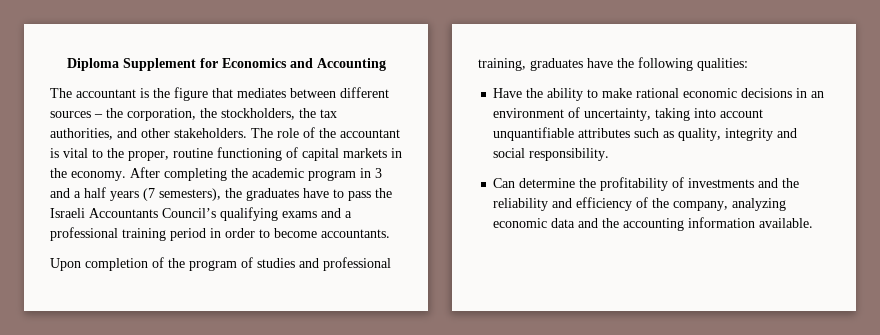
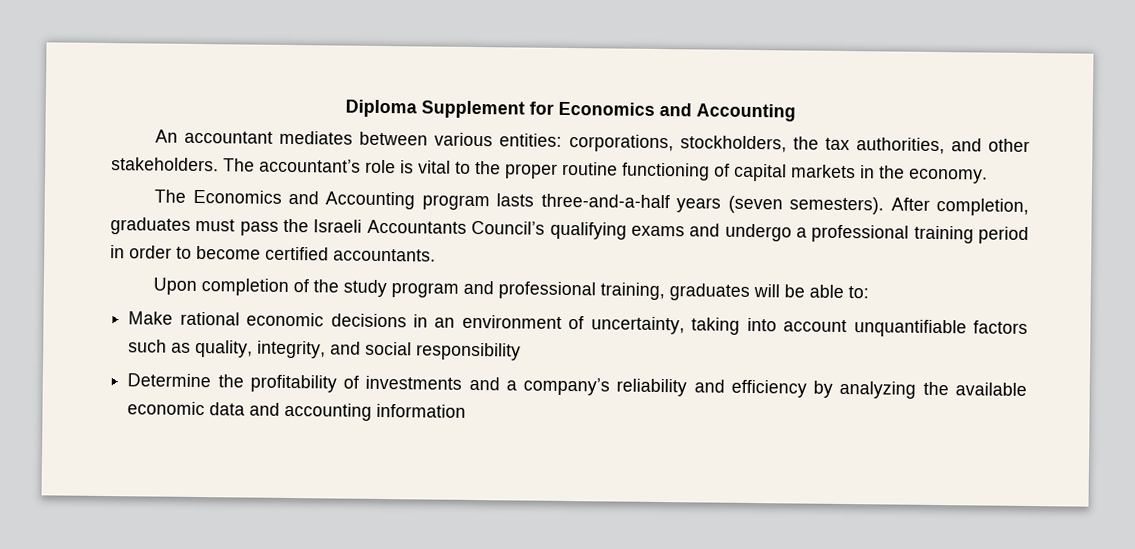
- The accountant is the figure that mediates between different sources – the corporation, the stockholders, the tax authorities, and other stakeholders.
+ An accountant mediates between various entities: corporations, stockholders, the tax authorities, and other stakeholders.
- The role of the accountant is vital to the proper, routine functioning of capital markets in the economy. After completing the academic program in 3 and a half years (7 semesters), the graduates have to pass the Israeli Accountants Council’s qualifying exams and a professional training period in order to become accountants.
+ The accountant’s role is vital to the proper routine functioning of capital markets in the economy.
+ The Economics and Accounting program lasts three-and-a-half years (seven semesters). After completion, graduates must pass the Israeli Accountants Council’s qualifying exams and undergo a professional training period in order to become certified accountants.
- Upon completion of the program of studies and professional training, graduates have the following qualities:
- Have the ability to make rational economic decisions in an environment of uncertainty, taking into account unquantifiable attributes such as quality, integrity and social responsibility.
- Can determine the profitability of investments and the reliability and efficiency of the company, analyzing economic data and the accounting information available.
+ Upon completion of the study program and professional training, graduates will be able to:
+ Make rational economic decisions in an environment of uncertainty, taking into account unquantifiable factors such as quality, integrity, and social responsibility
+ Determine the profitability of investments and a company’s reliability and efficiency by analyzing the available economic data and accounting information

